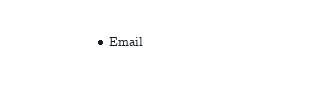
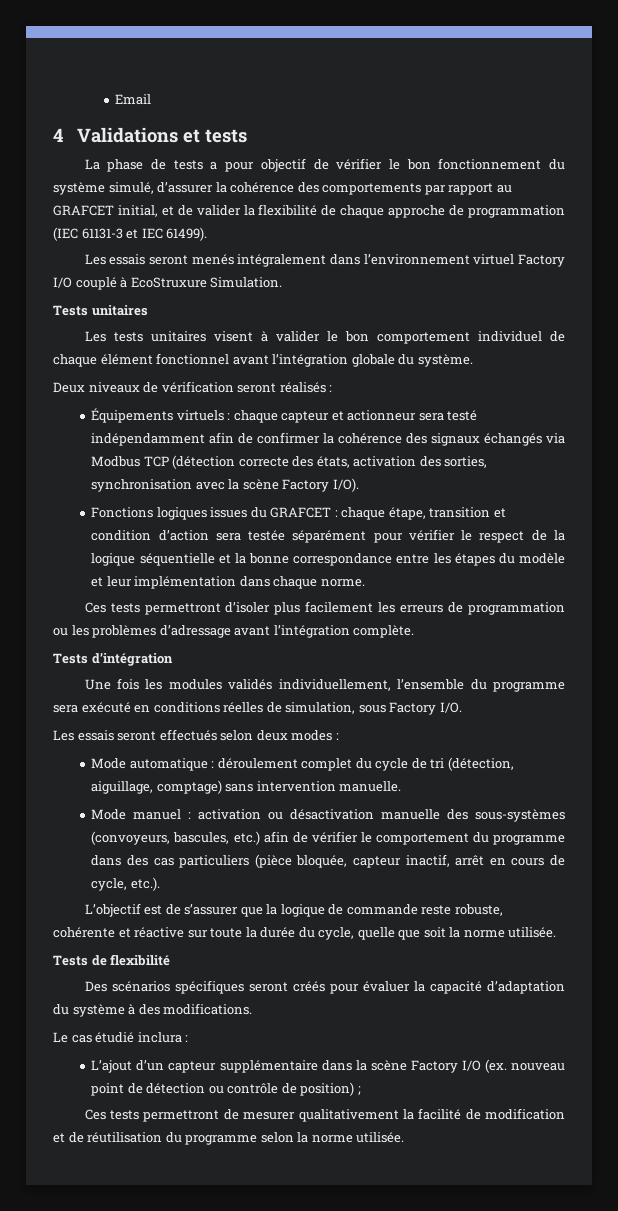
+ 4 Validations et tests
+ La phase de tests a pour objectif de vérifier le bon fonctionnement du système simulé, d’assurer la cohérence des comportements par rapport au GRAFCET initial, et de valider la flexibilité de chaque approche de programmation (IEC 61131-3 et IEC 61499).
+ Les essais seront menés intégralement dans l’environnement virtuel Factory I/O couplé à EcoStruxure Simulation.
+ Tests unitaires
+ Les tests unitaires visent à valider le bon comportement individuel de chaque élément fonctionnel avant l’intégration globale du système.
+ Deux niveaux de vérification seront réalisés :
+ Équipements virtuels : chaque capteur et actionneur sera testé indépendamment afin de confirmer la cohérence des signaux échangés via Modbus TCP (détection correcte des états, activation des sorties, synchronisation avec la scène Factory I/O).
+ Fonctions logiques issues du GRAFCET : chaque étape, transition et condition d’action sera testée séparément pour vérifier le respect de la logique séquentielle et la bonne correspondance entre les étapes du modèle et leur implémentation dans chaque norme.
+ Ces tests permettront d’isoler plus facilement les erreurs de programmation ou les problèmes d’adressage avant l’intégration complète.
+ Tests d’intégration
+ Une fois les modules validés individuellement, l’ensemble du programme sera exécuté en conditions réelles de simulation, sous Factory I/O.
+ Les essais seront effectués selon deux modes :
+ Mode automatique : déroulement complet du cycle de tri (détection, aiguillage, comptage) sans intervention manuelle.
+ Mode manuel : activation ou désactivation manuelle des sous-systèmes (convoyeurs, bascules, etc.) afin de vérifier le comportement du programme dans des cas particuliers (pièce bloquée, capteur inactif, arrêt en cours de cycle, etc.).
+ L’objectif est de s’assurer que la logique de commande reste robuste, cohérente et réactive sur toute la durée du cycle, quelle que soit la norme utilisée.
+ Tests de flexibilité
+ Des scénarios spécifiques seront créés pour évaluer la capacité d’adaptation du système à des modifications.
+ Le cas étudié inclura :
+ L’ajout d’un capteur supplémentaire dans la scène Factory I/O (ex. nouveau point de détection ou contrôle de position) ;
+ Ces tests permettront de mesurer qualitativement la facilité de modification et de réutilisation du programme selon la norme utilisée.

